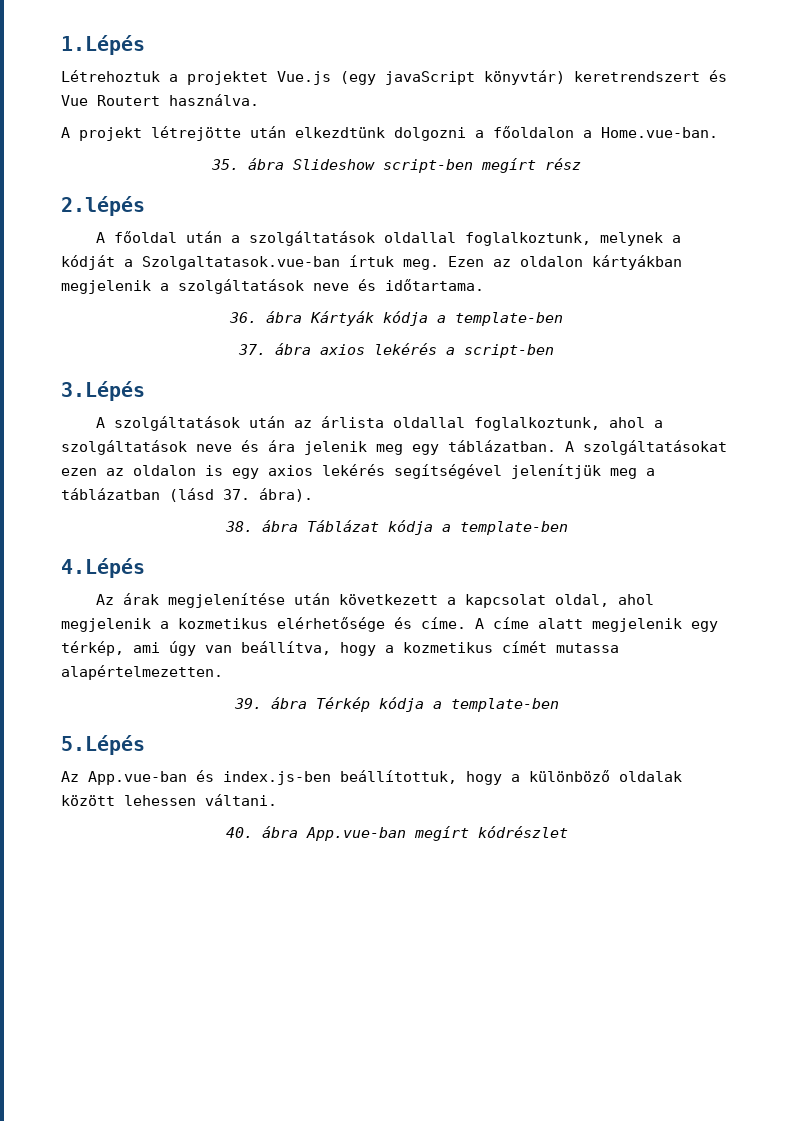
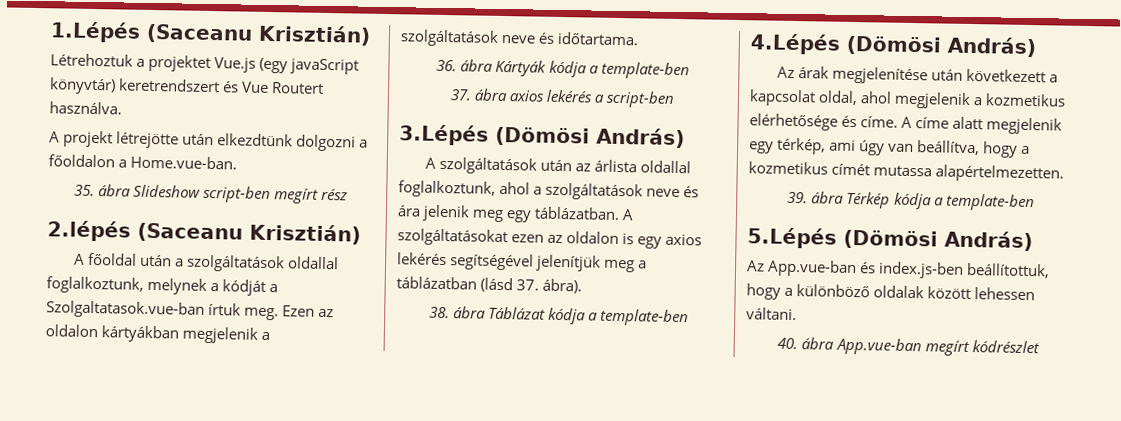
- 1.Lépés
+ 1.Lépés (Saceanu Krisztián)
- 2.lépés
+ 2.lépés (Saceanu Krisztián)
- 3.Lépés
+ 3.Lépés (Dömösi András)
- 4.Lépés
+ 4.Lépés (Dömösi András)
- 5.Lépés
+ 5.Lépés (Dömösi András)

